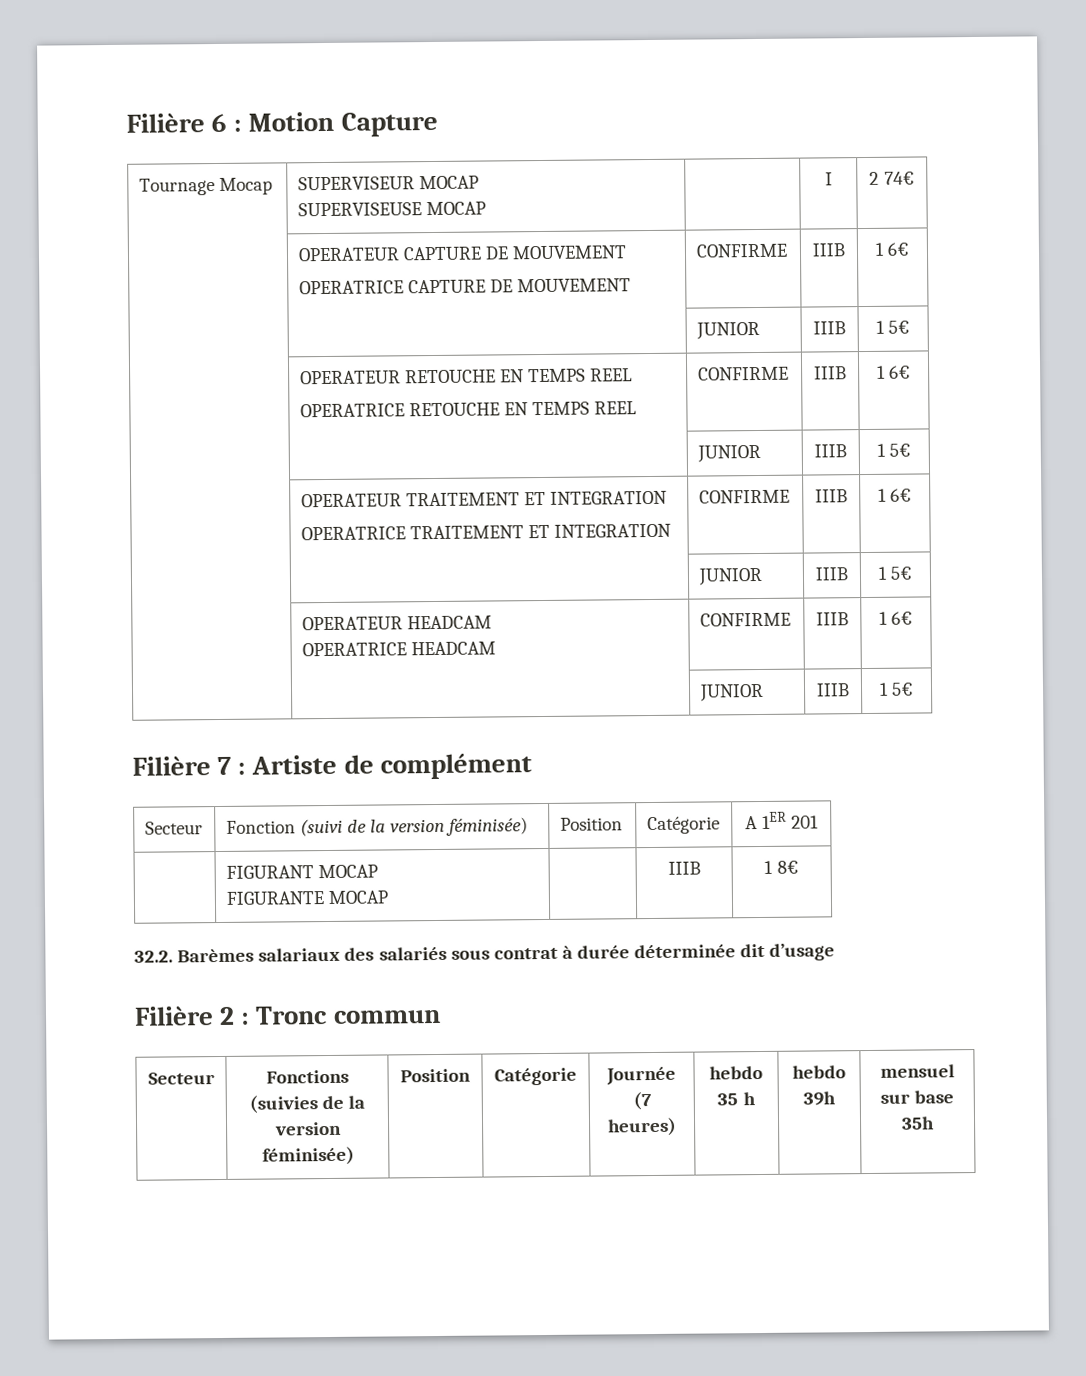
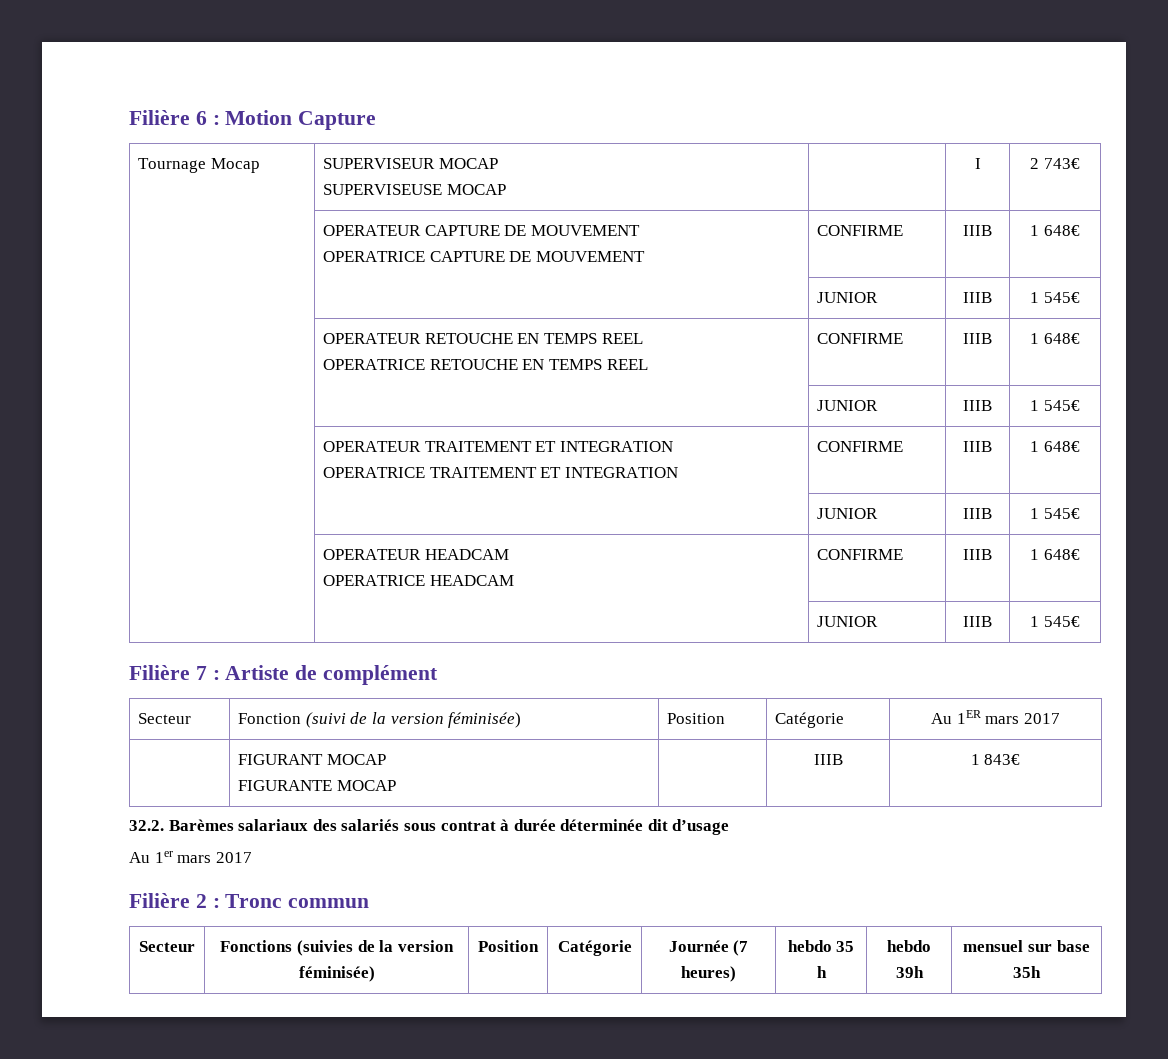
  Tournage Mocap | SUPERVISEUR MOCAP
- SUPERVISEUSE MOCAP | | I | 2 74€
+ SUPERVISEUSE MOCAP | | I | 2 743€
  | OPERATEUR CAPTURE DE MOUVEMENT
- OPERATRICE CAPTURE DE MOUVEMENT | CONFIRME | IIIB | 1 6€
- | | JUNIOR | IIIB | 1 5€
+ OPERATRICE CAPTURE DE MOUVEMENT | CONFIRME | IIIB | 1 648€
+ | | JUNIOR | IIIB | 1 545€
  | OPERATEUR RETOUCHE EN TEMPS REEL
- OPERATRICE RETOUCHE EN TEMPS REEL | CONFIRME | IIIB | 1 6€
- | | JUNIOR | IIIB | 1 5€
+ OPERATRICE RETOUCHE EN TEMPS REEL | CONFIRME | IIIB | 1 648€
+ | | JUNIOR | IIIB | 1 545€
  | OPERATEUR TRAITEMENT ET INTEGRATION
- OPERATRICE TRAITEMENT ET INTEGRATION | CONFIRME | IIIB | 1 6€
- | | JUNIOR | IIIB | 1 5€
+ OPERATRICE TRAITEMENT ET INTEGRATION | CONFIRME | IIIB | 1 648€
+ | | JUNIOR | IIIB | 1 545€
  | OPERATEUR HEADCAM
- OPERATRICE HEADCAM | CONFIRME | IIIB | 1 6€
- | | JUNIOR | IIIB | 1 5€
+ OPERATRICE HEADCAM | CONFIRME | IIIB | 1 648€
+ | | JUNIOR | IIIB | 1 545€
- Secteur | Fonction (suivi de la version féminisée) | Position | Catégorie | A 1ER 201
+ Secteur | Fonction (suivi de la version féminisée) | Position | Catégorie | Au 1ER mars 2017
  | FIGURANT MOCAP
- FIGURANTE MOCAP | | IIIB | 1 8€
+ FIGURANTE MOCAP | | IIIB | 1 843€
+ Au 1er mars 2017

